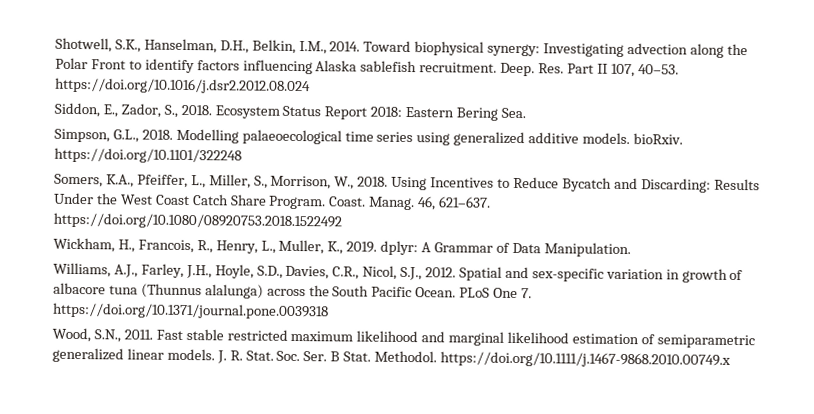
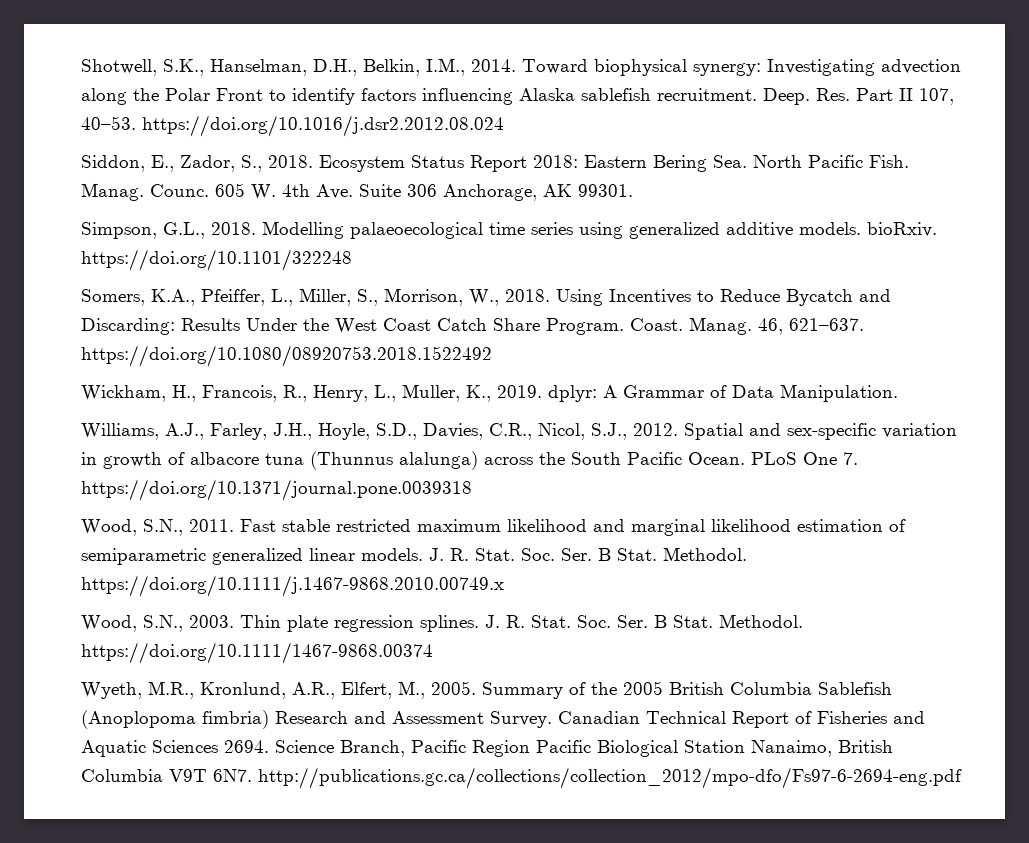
- Ecosystem Status Report 2018: Eastern Bering Sea.
+ Ecosystem Status Report 2018: Eastern Bering Sea. North Pacific Fish. Manag. Counc. 605 W. 4th Ave. Suite 306 Anchorage, AK 99301.
+ Wood, S.N., 2003. Thin plate regression splines. J. R. Stat. Soc. Ser. B Stat. Methodol. https://doi.org/10.1111/1467-9868.00374
+ Wyeth, M.R., Kronlund, A.R., Elfert, M., 2005. Summary of the 2005 British Columbia Sablefish (Anoplopoma fimbria) Research and Assessment Survey. Canadian Technical Report of Fisheries and Aquatic Sciences 2694. Science Branch, Pacific Region Pacific Biological Station Nanaimo, British Columbia V9T 6N7. http://publications.gc.ca/collections/collection_2012/mpo-dfo/Fs97-6-2694-eng.pdf

